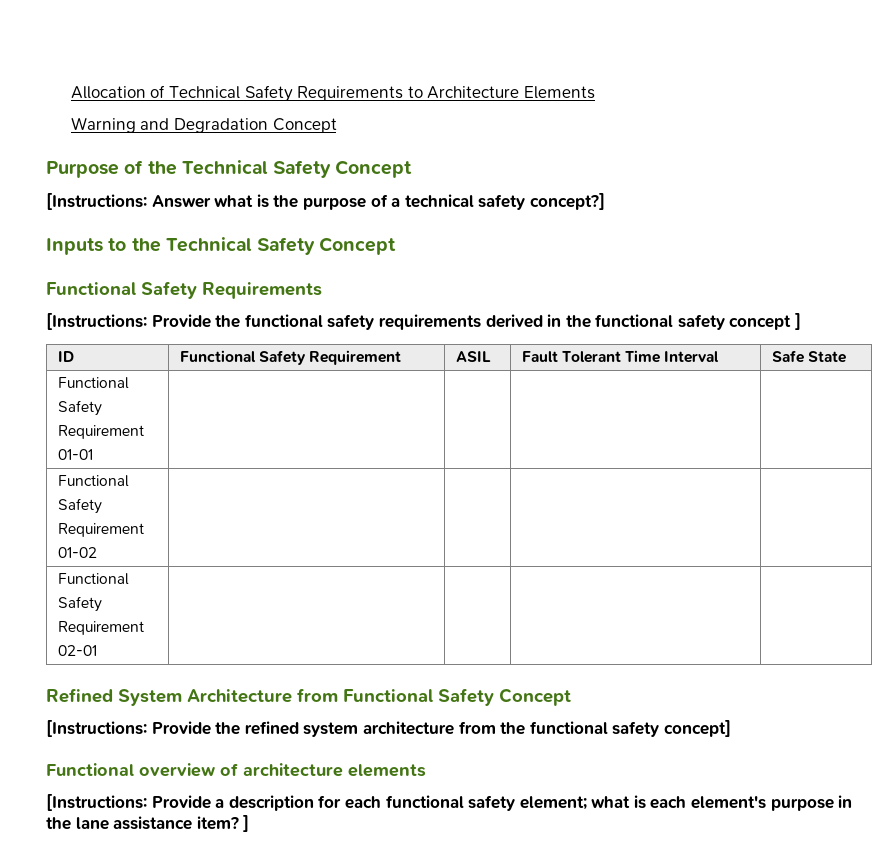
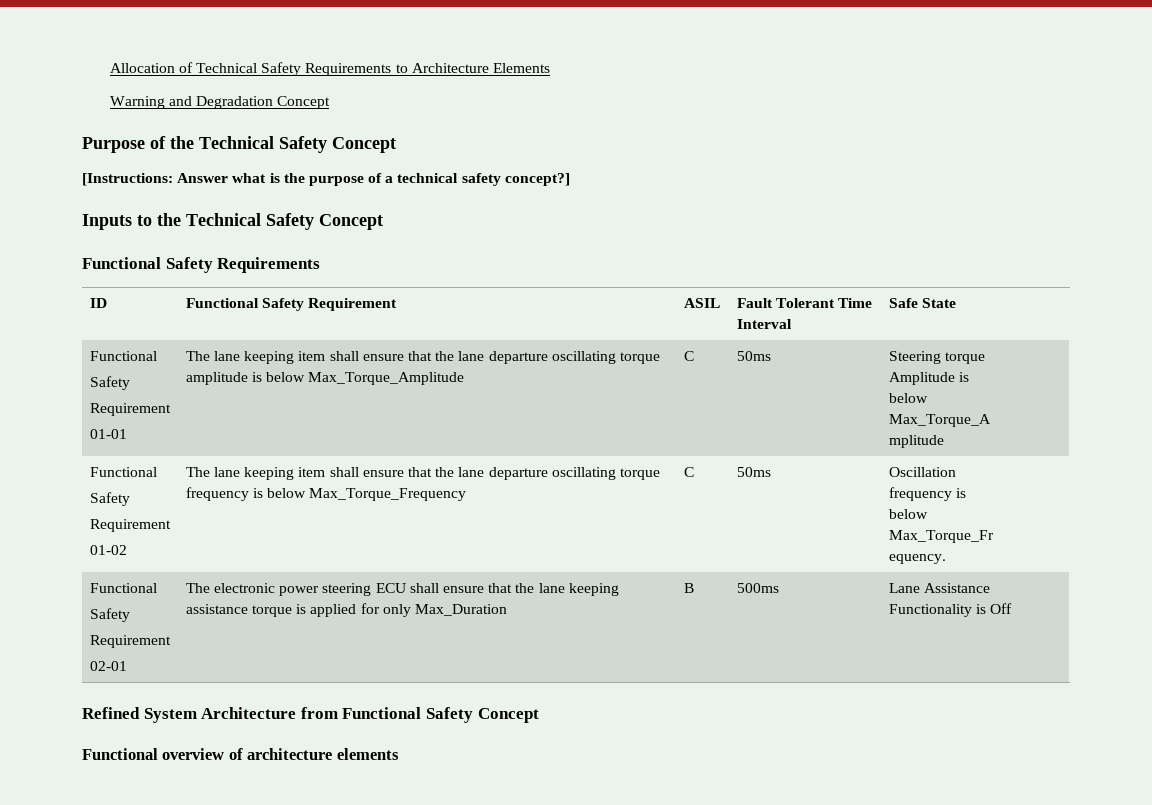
- [Instructions: Provide the functional safety requirements derived in the functional safety concept ]
  ID | Functional Safety Requirement | ASIL | Fault Tolerant Time Interval | Safe State
  Functional
  Safety
  Requirement
- 01-01 | | | |
+ 01-01 | The lane keeping item shall ensure that the lane departure oscillating torque amplitude is below Max_Torque_Amplitude | C | 50ms | Steering torque
+ Amplitude is
+ below
+ Max_Torque_A
+ mplitude
  Functional
  Safety
  Requirement
- 01-02 | | | |
+ 01-02 | The lane keeping item shall ensure that the lane departure oscillating torque frequency is below Max_Torque_Frequency | C | 50ms | Oscillation
+ frequency is
+ below
+ Max_Torque_Fr
+ equency.
  Functional
  Safety
  Requirement
- 02-01 | | | |
+ 02-01 | The electronic power steering ECU shall ensure that the lane keeping assistance torque is applied for only Max_Duration | B | 500ms | Lane Assistance Functionality is Off
- [Instructions: Provide the refined system architecture from the functional safety concept]
- [Instructions: Provide a description for each functional safety element; what is each element's purpose in the lane assistance item? ]

